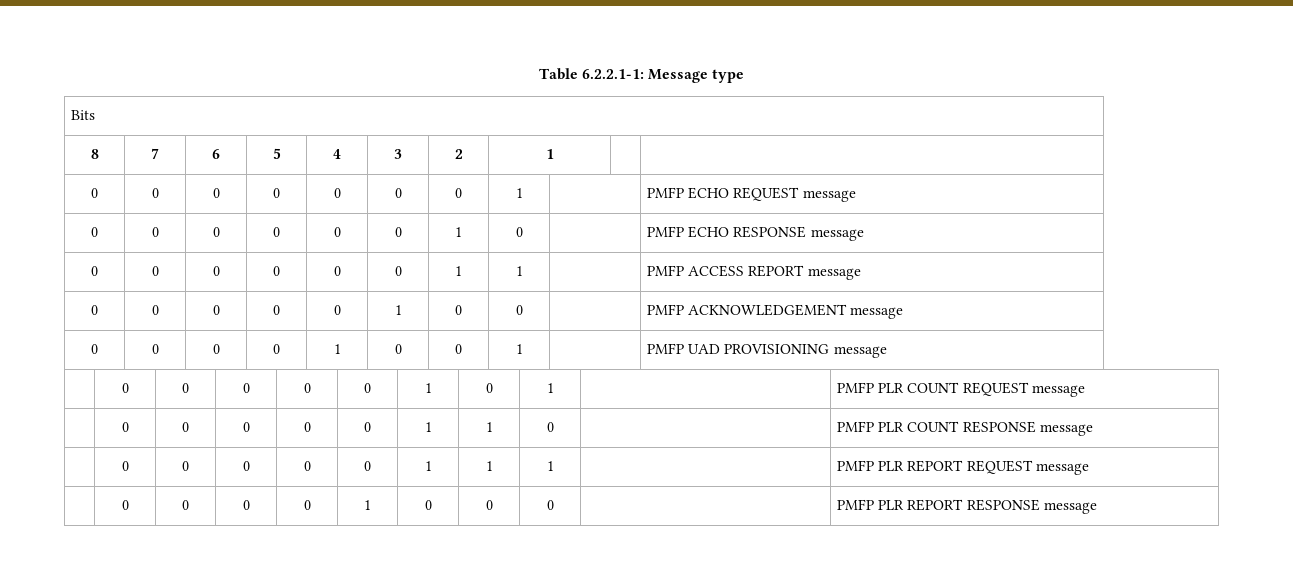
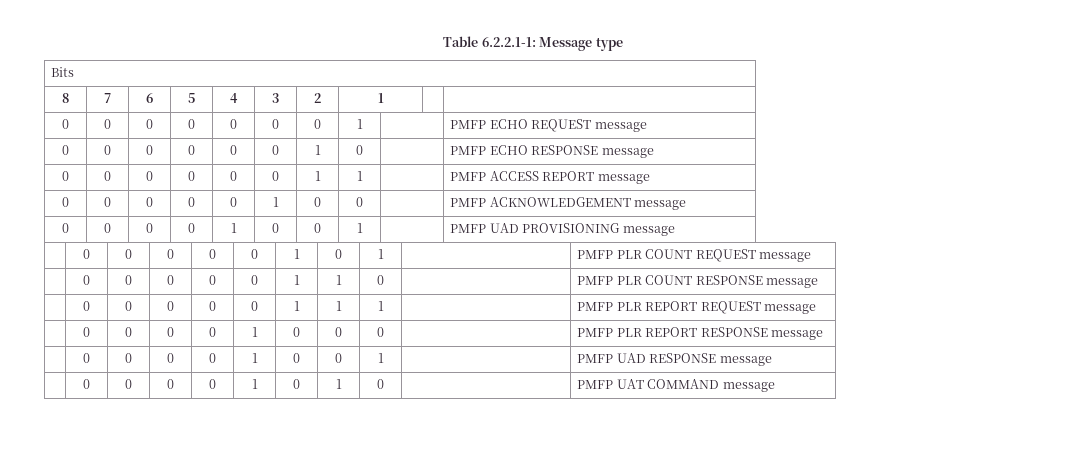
+ | 0 | 0 | 0 | 0 | 1 | 0 | 0 | 1 | | PMFP UAD RESPONSE message
+ | 0 | 0 | 0 | 0 | 1 | 0 | 1 | 0 | | PMFP UAT COMMAND message

